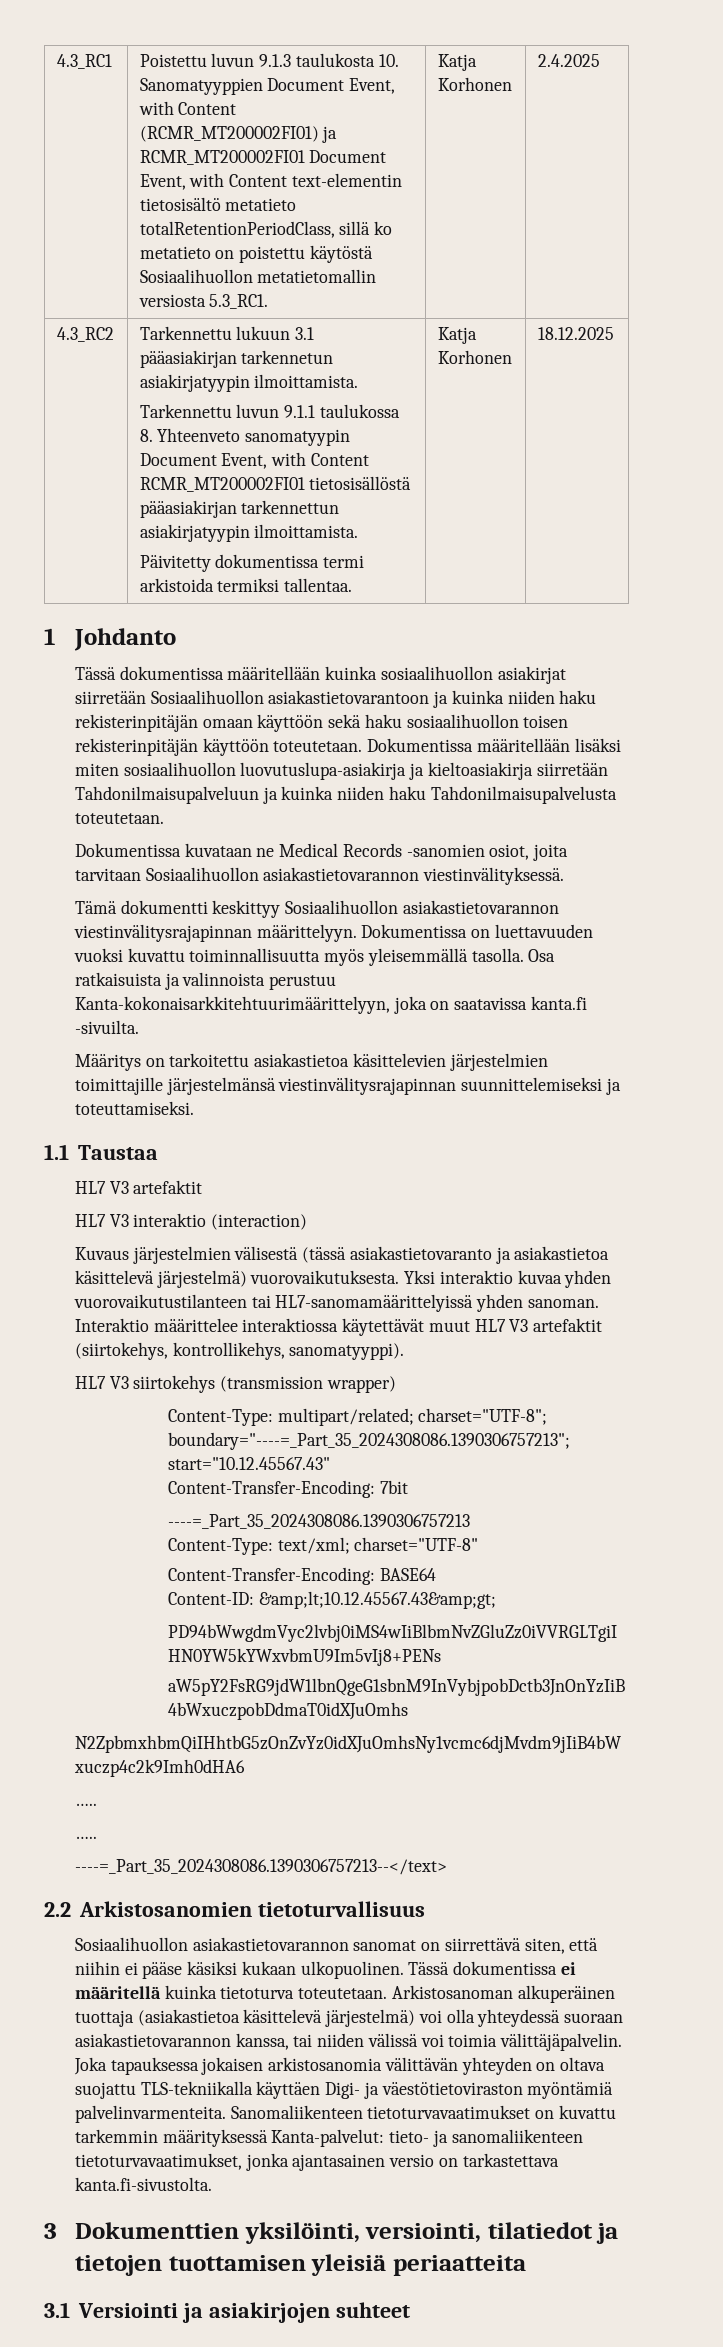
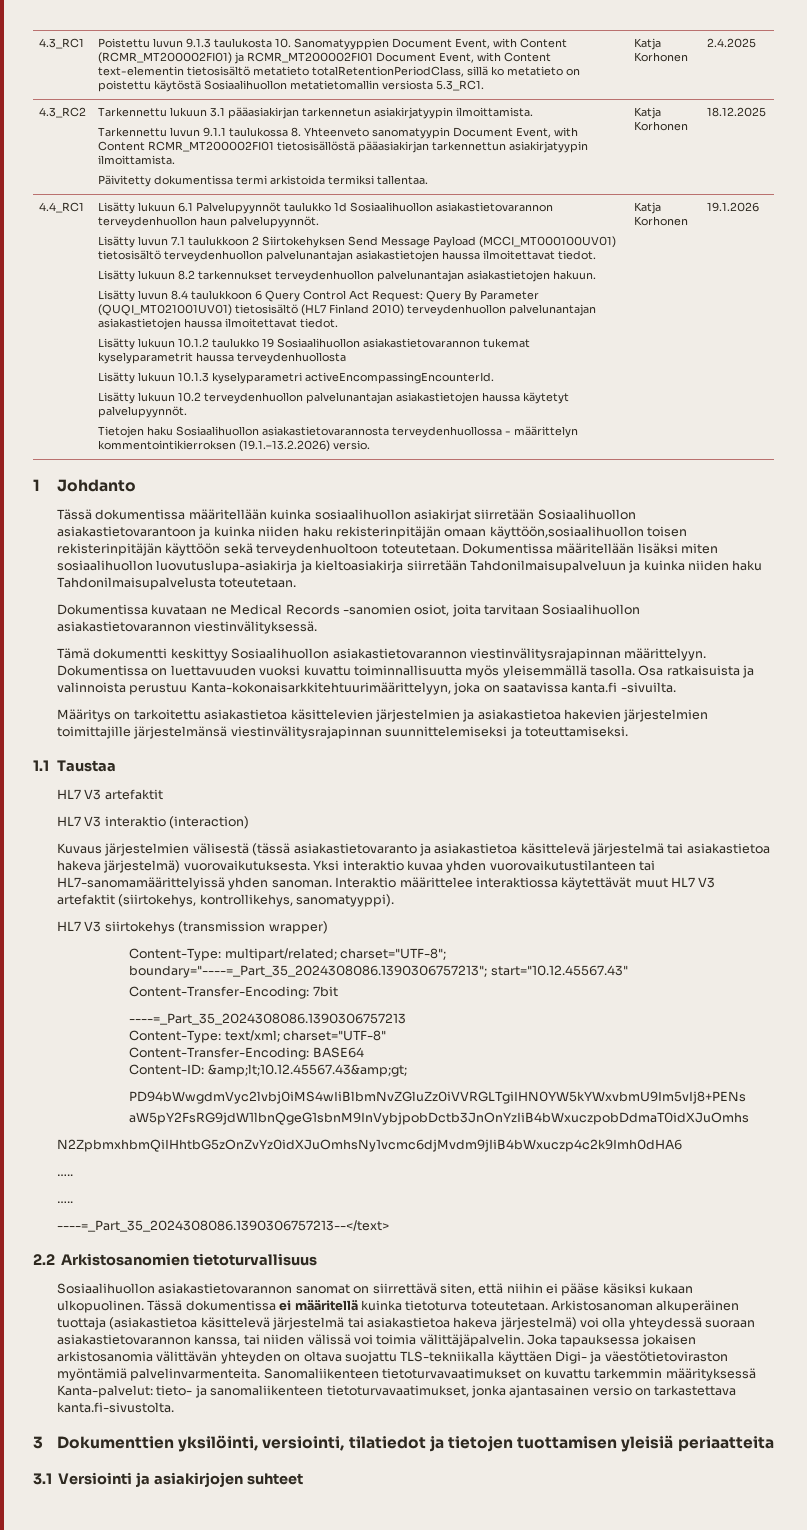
+ 4.4_RC1 | Lisätty lukuun 6.1 Palvelupyynnöt taulukko 1d Sosiaalihuollon asiakastietovarannon terveydenhuollon haun palvelupyynnöt.
+ Lisätty luvun 7.1 taulukkoon 2 Siirtokehyksen Send Message Payload (MCCI_MT000100UV01) tietosisältö terveydenhuollon palvelunantajan asiakastietojen haussa ilmoitettavat tiedot.
+ Lisätty lukuun 8.2 tarkennukset terveydenhuollon palvelunantajan asiakastietojen hakuun.
+ Lisätty luvun 8.4 taulukkoon 6 Query Control Act Request: Query By Parameter (QUQI_MT021001UV01) tietosisältö (HL7 Finland 2010) terveydenhuollon palvelunantajan asiakastietojen haussa ilmoitettavat tiedot.
+ Lisätty lukuun 10.1.2 taulukko 19 Sosiaalihuollon asiakastietovarannon tukemat kyselyparametrit haussa terveydenhuollosta
+ Lisätty lukuun 10.1.3 kyselyparametri activeEncompassingEncounterId.
+ Lisätty lukuun 10.2 terveydenhuollon palvelunantajan asiakastietojen haussa käytetyt palvelupyynnöt.
+ Tietojen haku Sosiaalihuollon asiakastietovarannosta terveydenhuollossa - määrittelyn kommentointikierroksen (19.1.–13.2.2026) versio. | Katja Korhonen | 19.1.2026
- Tässä dokumentissa määritellään kuinka sosiaalihuollon asiakirjat siirretään Sosiaalihuollon asiakastietovarantoon ja kuinka niiden haku rekisterinpitäjän omaan käyttöön sekä haku sosiaalihuollon toisen rekisterinpitäjän käyttöön toteutetaan.
+ Tässä dokumentissa määritellään kuinka sosiaalihuollon asiakirjat siirretään Sosiaalihuollon asiakastietovarantoon ja kuinka niiden haku rekisterinpitäjän omaan käyttöön,sosiaalihuollon toisen rekisterinpitäjän käyttöön sekä terveydenhuoltoon toteutetaan.
- Määritys on tarkoitettu asiakastietoa käsittelevien järjestelmien toimittajille järjestelmänsä viestinvälitysrajapinnan suunnittelemiseksi ja toteuttamiseksi.
+ Määritys on tarkoitettu asiakastietoa käsittelevien järjestelmien ja asiakastietoa hakevien järjestelmien toimittajille järjestelmänsä viestinvälitysrajapinnan suunnittelemiseksi ja toteuttamiseksi.
- Kuvaus järjestelmien välisestä (tässä asiakastietovaranto ja asiakastietoa käsittelevä järjestelmä) vuorovaikutuksesta.
+ Kuvaus järjestelmien välisestä (tässä asiakastietovaranto ja asiakastietoa käsittelevä järjestelmä tai asiakastietoa hakeva järjestelmä) vuorovaikutuksesta.
- Arkistosanoman alkuperäinen tuottaja (asiakastietoa käsittelevä järjestelmä) voi olla yhteydessä suoraan asiakastietovarannon kanssa, tai niiden välissä voi toimia välittäjäpalvelin.
+ Arkistosanoman alkuperäinen tuottaja (asiakastietoa käsittelevä järjestelmä tai asiakastietoa hakeva järjestelmä) voi olla yhteydessä suoraan asiakastietovarannon kanssa, tai niiden välissä voi toimia välittäjäpalvelin.

